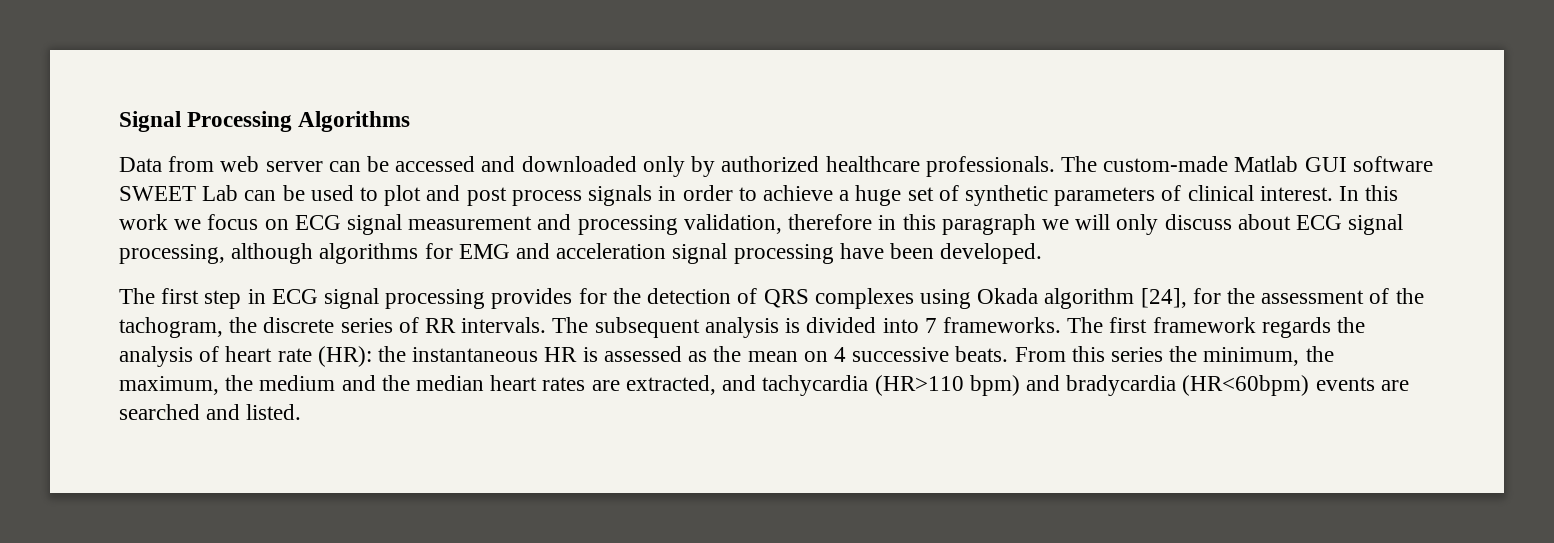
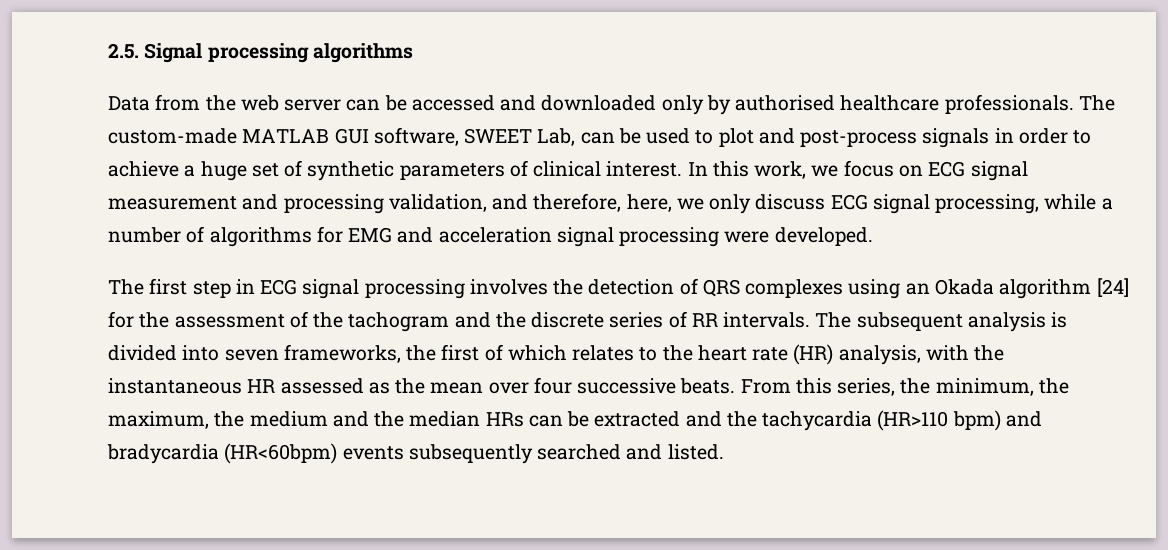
- Signal Processing Algorithms
+ 2.5. Signal processing algorithms
- Data from web server can be accessed and downloaded only by authorized healthcare professionals.
+ Data from the web server can be accessed and downloaded only by authorised healthcare professionals.
- The custom-made Matlab GUI software SWEET Lab can be used to plot and post process signals in order to achieve a huge set of synthetic parameters of clinical interest.
+ The custom-made MATLAB GUI software, SWEET Lab, can be used to plot and post-process signals in order to achieve a huge set of synthetic parameters of clinical interest.
- In this work we focus on ECG signal measurement and processing validation, therefore in this paragraph we will only discuss about ECG signal processing, although algorithms for EMG and acceleration signal processing have been developed.
+ In this work, we focus on ECG signal measurement and processing validation, and therefore, here, we only discuss ECG signal processing, while a number of algorithms for EMG and acceleration signal processing were developed.
- The first step in ECG signal processing provides for the detection of QRS complexes using Okada algorithm [24], for the assessment of the tachogram, the discrete series of RR intervals.
+ The first step in ECG signal processing involves the detection of QRS complexes using an Okada algorithm [24] for the assessment of the tachogram and the discrete series of RR intervals.
- The subsequent analysis is divided into 7 frameworks. The first framework regards the analysis of heart rate (HR): the instantaneous HR is assessed as the mean on 4 successive beats.
+ The subsequent analysis is divided into seven frameworks, the first of which relates to the heart rate (HR) analysis, with the instantaneous HR assessed as the mean over four successive beats.
- From this series the minimum, the maximum, the medium and the median heart rates are extracted, and tachycardia (HR>110 bpm) and bradycardia (HR<60bpm) events are searched and listed.
+ From this series, the minimum, the maximum, the medium and the median HRs can be extracted and the tachycardia (HR>110 bpm) and bradycardia (HR<60bpm) events subsequently searched and listed.

